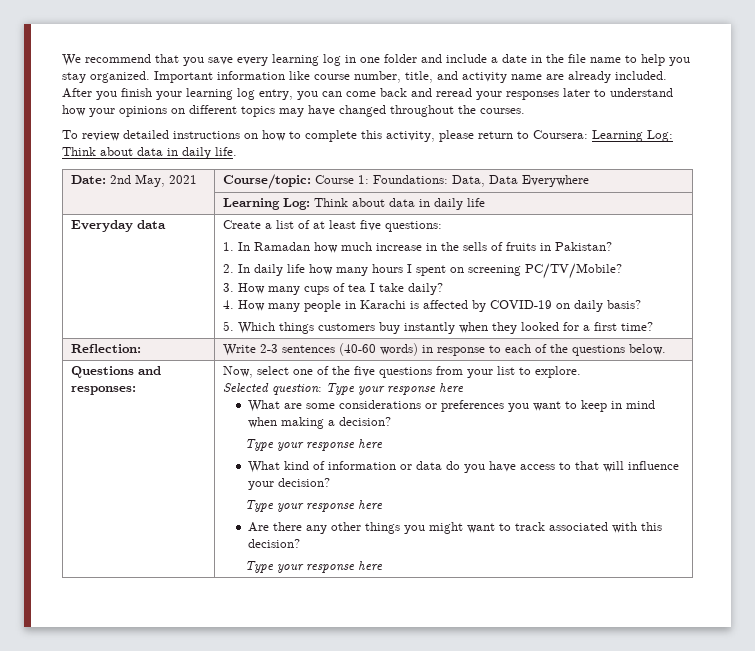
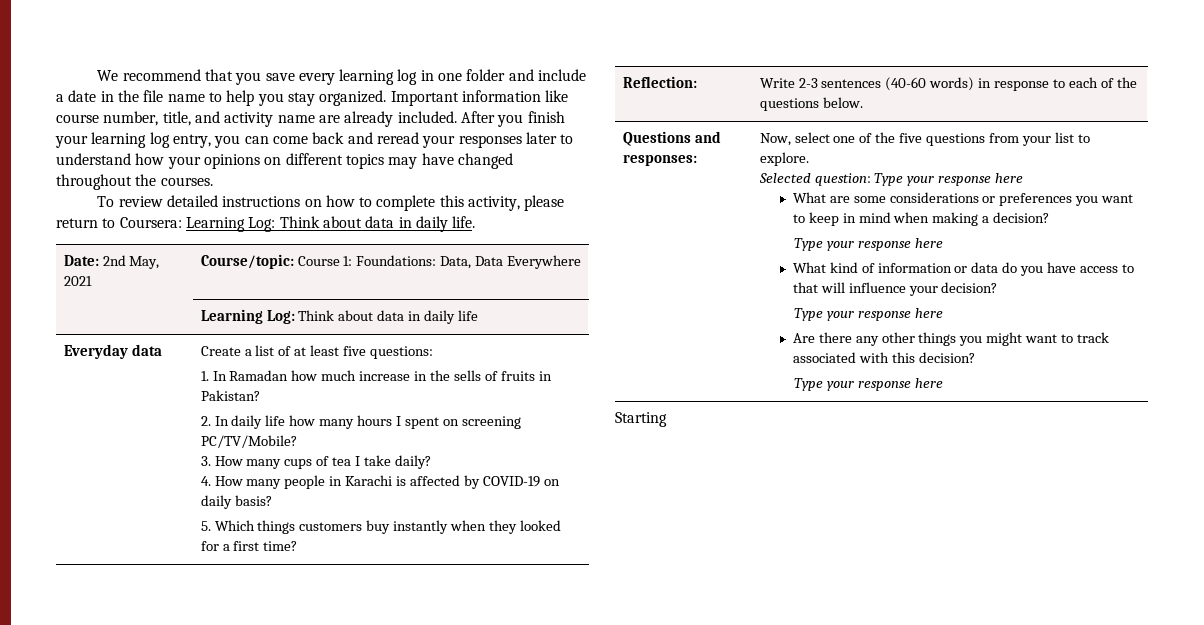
+ Starting

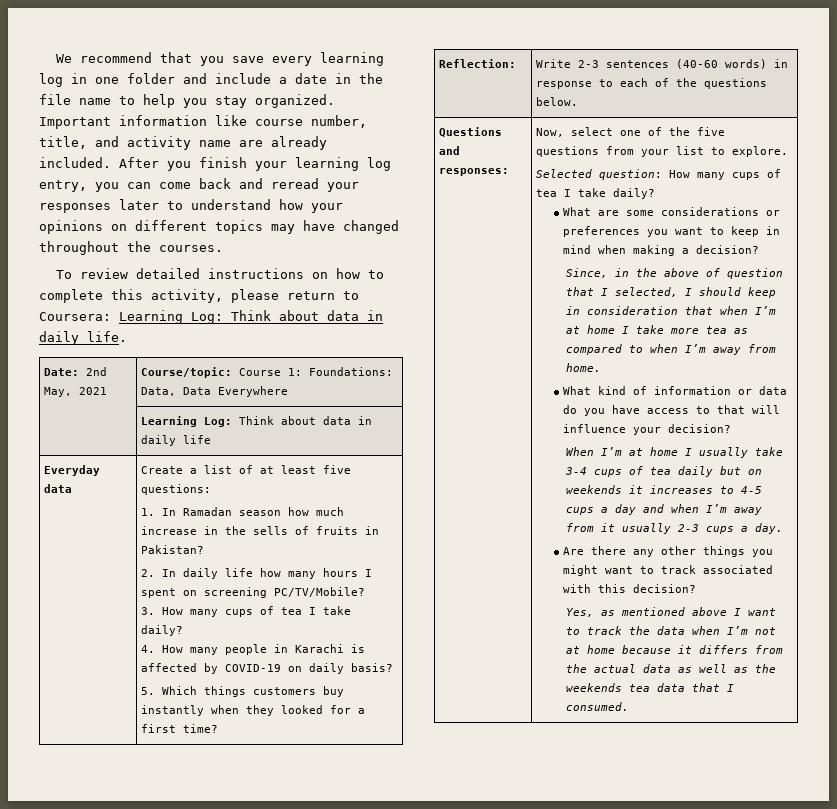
- 1. In Ramadan how much increase in the sells of fruits in Pakistan?
+ 1. In Ramadan season how much increase in the sells of fruits in Pakistan?
- Selected question: Type your response here
+ Selected question: How many cups of tea I take daily?
  What are some considerations or preferences you want to keep in mind when making a decision?
- Type your response here
+ Since, in the above of question that I selected, I should keep in consideration that when I’m at home I take more tea as compared to when I’m away from home.
  What kind of information or data do you have access to that will influence your decision?
- Type your response here
+ When I’m at home I usually take 3-4 cups of tea daily but on weekends it increases to 4-5 cups a day and when I’m away from it usually 2-3 cups a day.
  Are there any other things you might want to track associated with this decision?
- Type your response here
- Starting
+ Yes, as mentioned above I want to track the data when I’m not at home because it differs from the actual data as well as the weekends tea data that I consumed.

